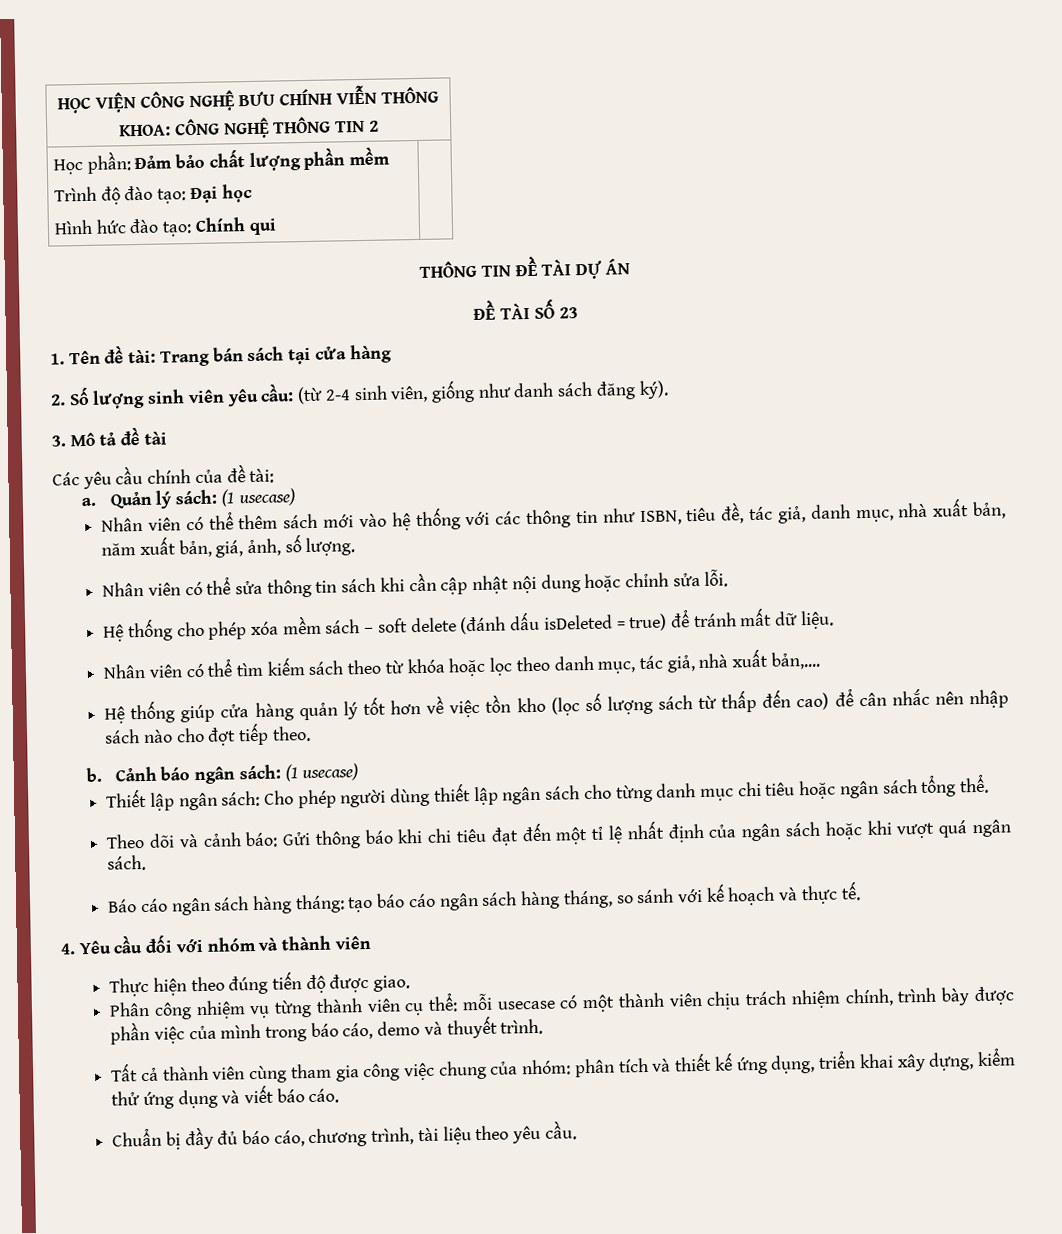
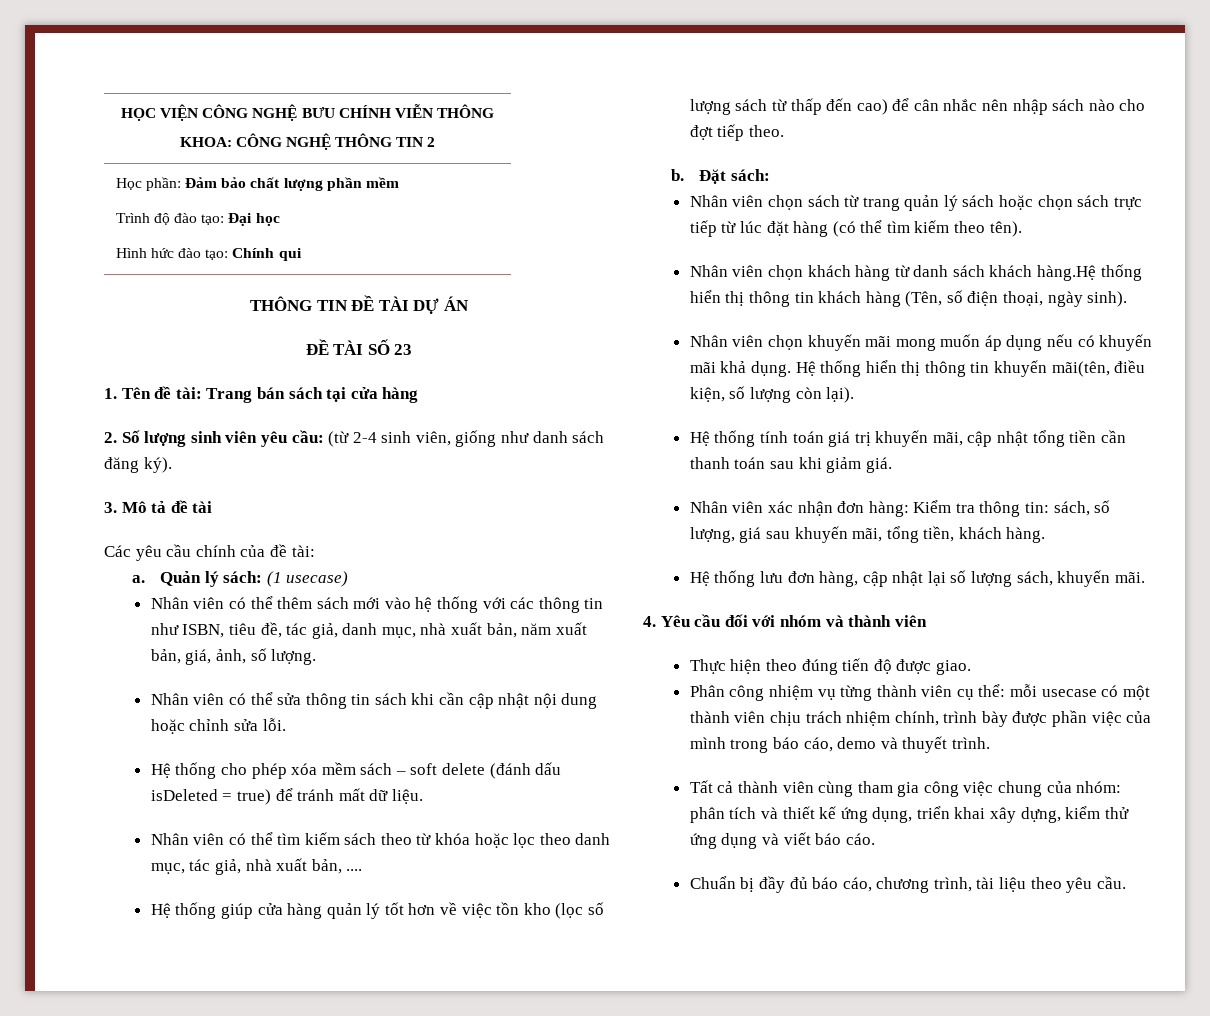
- Nhân viên có thể tìm kiếm sách theo từ khóa hoặc lọc theo danh mục, tác giả, nhà xuất bản,....
+ Nhân viên có thể tìm kiếm sách theo từ khóa hoặc lọc theo danh mục, tác giả, nhà xuất bản, ....
- Cảnh báo ngân sách: (1 usecase)
- Thiết lập ngân sách: Cho phép người dùng thiết lập ngân sách cho từng danh mục chi tiêu hoặc ngân sách tổng thể.
- Theo dõi và cảnh báo: Gửi thông báo khi chi tiêu đạt đến một tỉ lệ nhất định của ngân sách hoặc khi vượt quá ngân sách.
- Báo cáo ngân sách hàng tháng: tạo báo cáo ngân sách hàng tháng, so sánh với kế hoạch và thực tế.
+ Đặt sách:
+ Nhân viên chọn sách từ trang quản lý sách hoặc chọn sách trực tiếp từ lúc đặt hàng (có thể tìm kiếm theo tên).
+ Nhân viên chọn khách hàng từ danh sách khách hàng.Hệ thống hiển thị thông tin khách hàng (Tên, số điện thoại, ngày sinh).
+ Nhân viên chọn khuyến mãi mong muốn áp dụng nếu có khuyến mãi khả dụng. Hệ thống hiển thị thông tin khuyến mãi(tên, điều kiện, số lượng còn lại).
+ Hệ thống tính toán giá trị khuyến mãi, cập nhật tổng tiền cần thanh toán sau khi giảm giá.
+ Nhân viên xác nhận đơn hàng: Kiểm tra thông tin: sách, số lượng, giá sau khuyến mãi, tổng tiền, khách hàng.
+ Hệ thống lưu đơn hàng, cập nhật lại số lượng sách, khuyến mãi.

